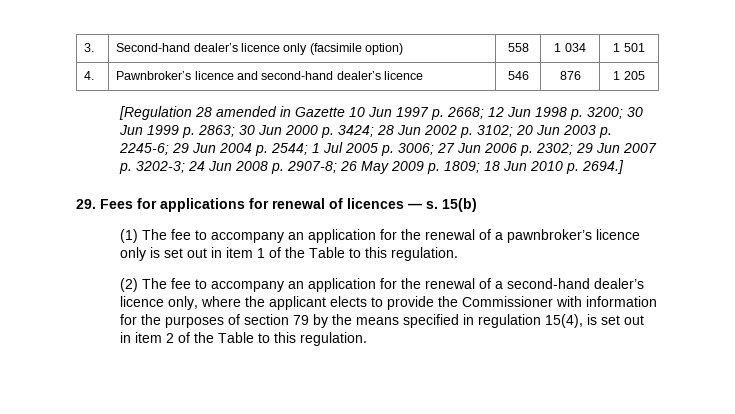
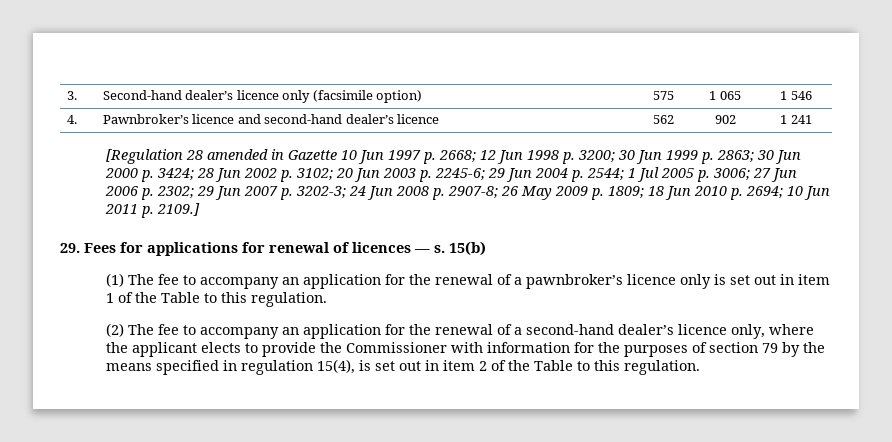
- 3. | Second-hand dealer’s licence only (facsimile option) | 558 | 1 034 | 1 501
+ 3. | Second-hand dealer’s licence only (facsimile option) | 575 | 1 065 | 1 546
- 4. | Pawnbroker’s licence and second-hand dealer’s licence | 546 | 876 | 1 205
+ 4. | Pawnbroker’s licence and second-hand dealer’s licence | 562 | 902 | 1 241
- 18 Jun 2010 p. 2694.]
+ 18 Jun 2010 p. 2694; 10 Jun 2011 p. 2109.]

